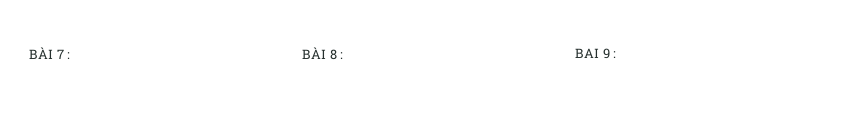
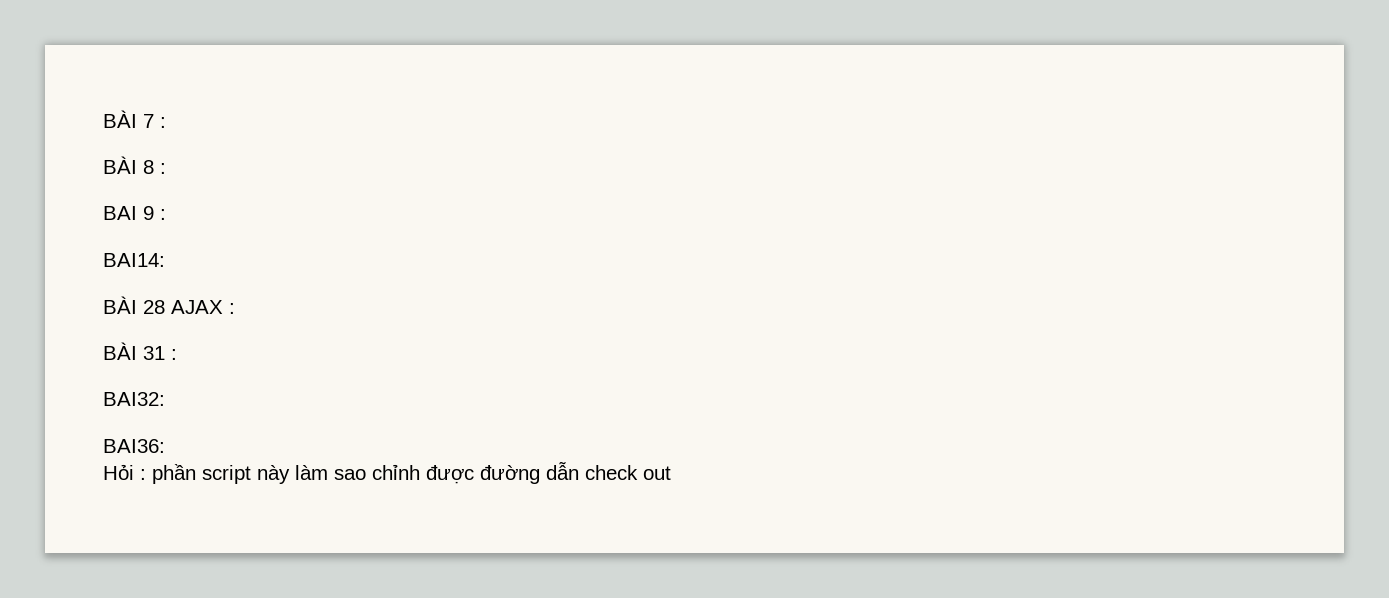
+ BAI14:
+ BÀI 28 AJAX :
+ BÀI 31 :
+ BAI32:
+ BAI36:
+ Hỏi : phần script này làm sao chỉnh được đường dẫn check out

